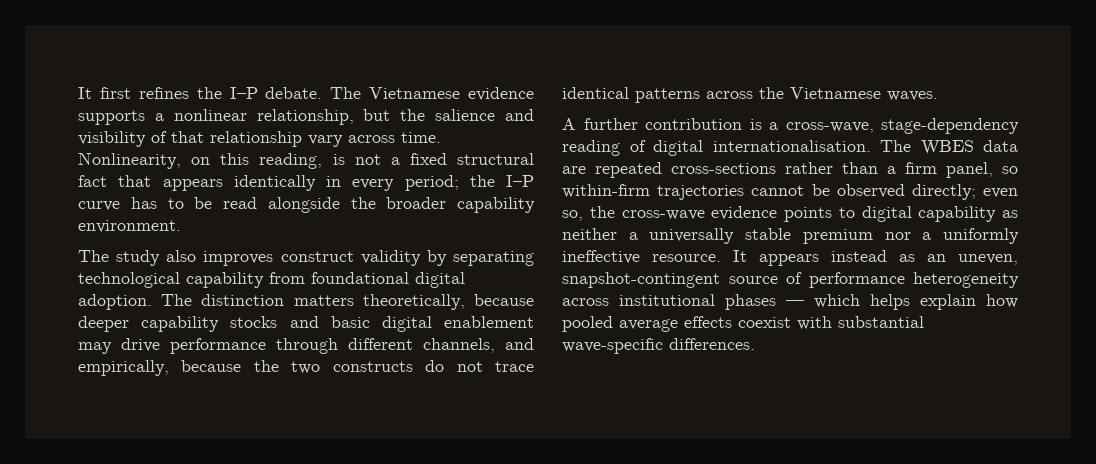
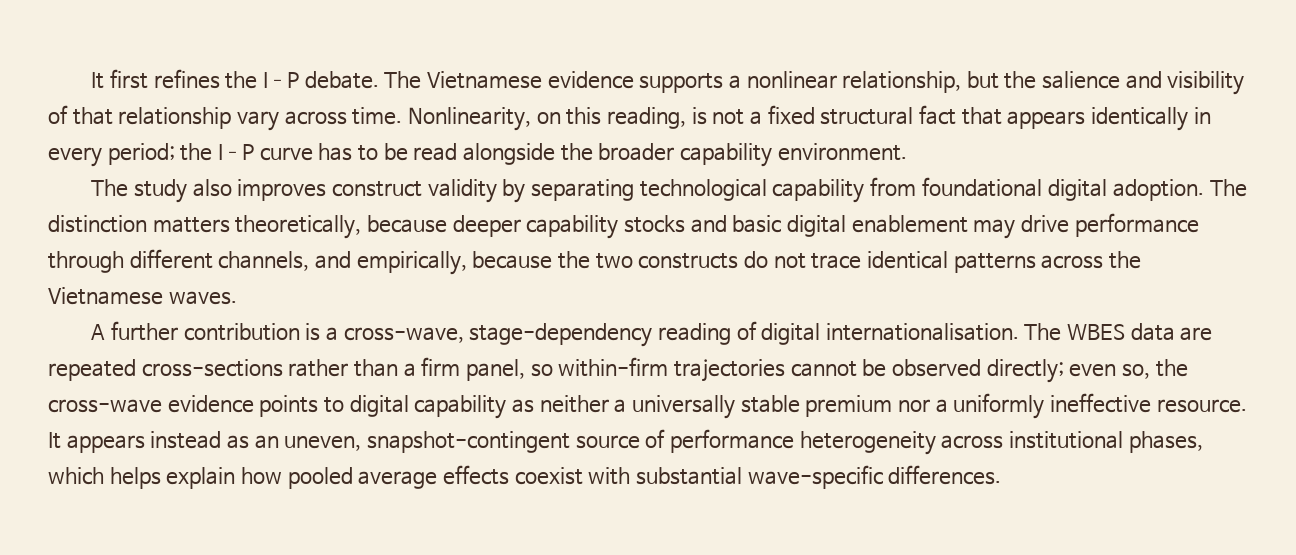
- It appears instead as an uneven, snapshot-contingent source of performance heterogeneity across institutional phases — which helps explain how pooled average effects coexist with substantial wave-specific differences.
+ It appears instead as an uneven, snapshot-contingent source of performance heterogeneity across institutional phases, which helps explain how pooled average effects coexist with substantial wave-specific differences.

